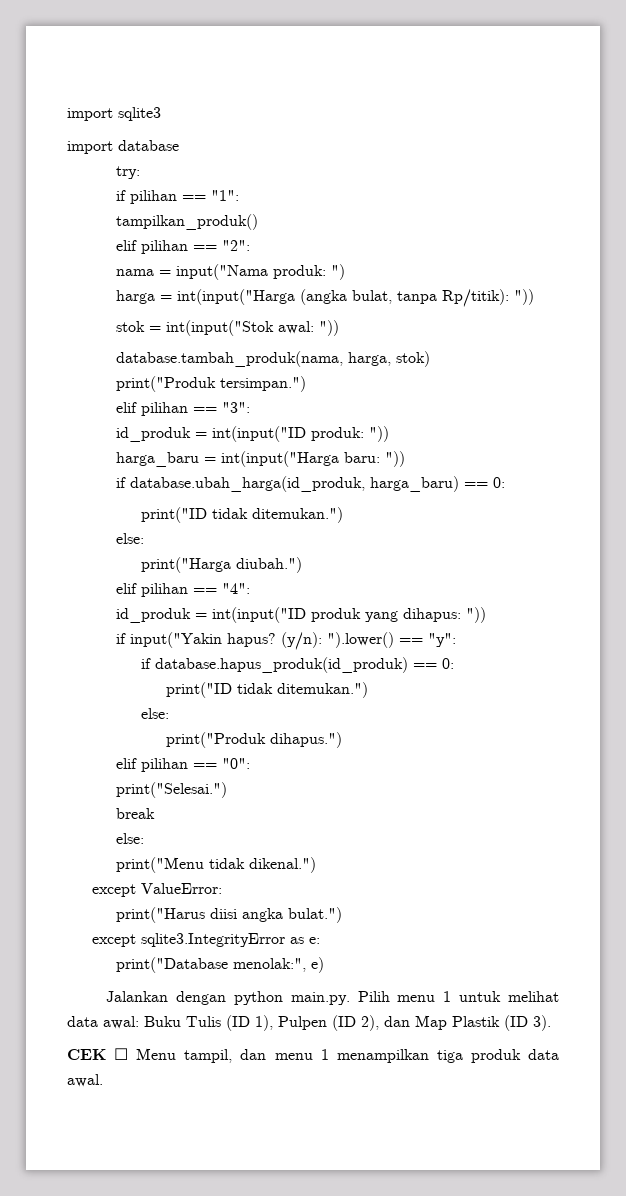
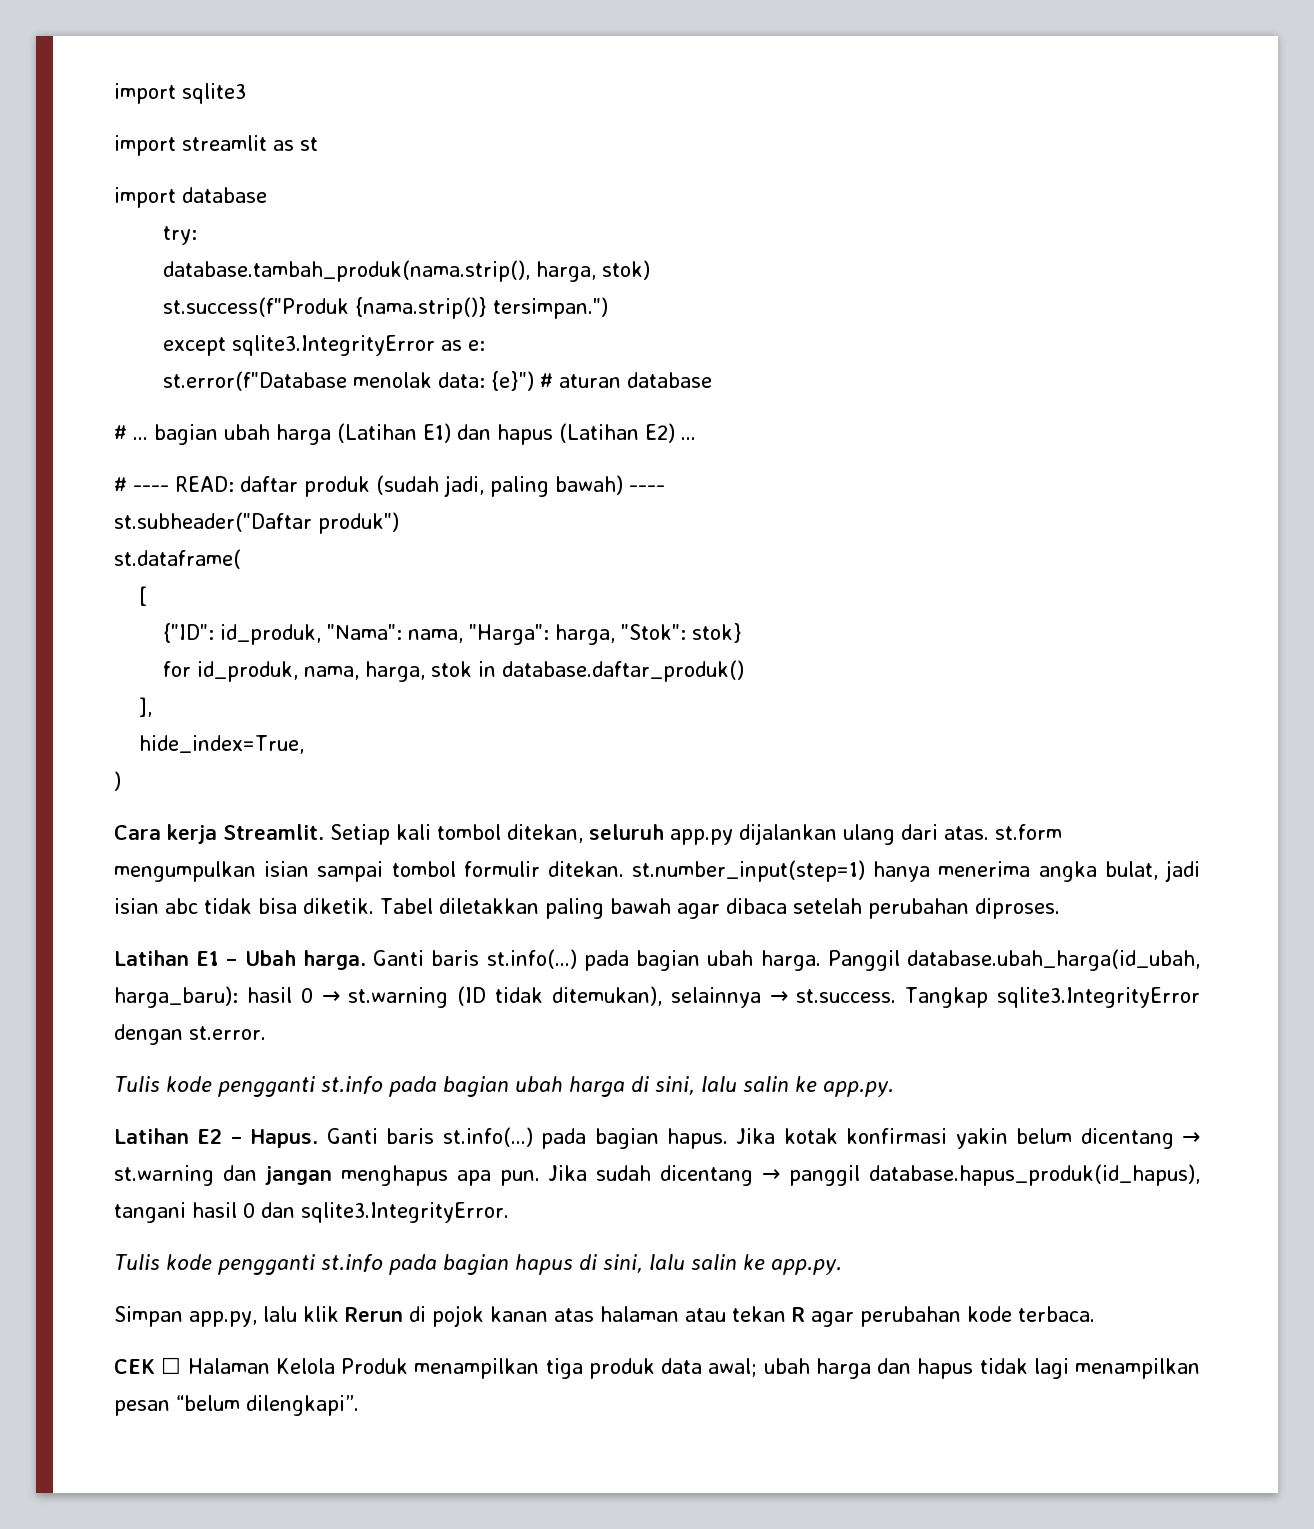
+ import streamlit as st
- if pilihan == "1":
- tampilkan_produk()
- elif pilihan == "2":
- nama = input("Nama produk: ")
- harga = int(input("Harga (angka bulat, tanpa Rp/titik): "))
- stok = int(input("Stok awal: "))
- database.tambah_produk(nama, harga, stok)
+ database.tambah_produk(nama.strip(), harga, stok)
- print("Produk tersimpan.")
+ st.success(f"Produk {nama.strip()} tersimpan.")
- elif pilihan == "3":
- id_produk = int(input("ID produk: "))
- harga_baru = int(input("Harga baru: "))
- if database.ubah_harga(id_produk, harga_baru) == 0:
- print("ID tidak ditemukan.")
- else:
- print("Harga diubah.")
- elif pilihan == "4":
- id_produk = int(input("ID produk yang dihapus: "))
- if input("Yakin hapus? (y/n): ").lower() == "y":
- if database.hapus_produk(id_produk) == 0:
- print("ID tidak ditemukan.")
- else:
- print("Produk dihapus.")
- elif pilihan == "0":
- print("Selesai.")
- break
- else:
- print("Menu tidak dikenal.")
- except ValueError:
- print("Harus diisi angka bulat.")
  except sqlite3.IntegrityError as e:
- print("Database menolak:", e)
- Jalankan dengan python main.py. Pilih menu 1 untuk melihat data awal: Buku Tulis (ID 1), Pulpen (ID 2), dan Map Plastik (ID 3).
- CEK ☐ Menu tampil, dan menu 1 menampilkan tiga produk data awal.
+ st.error(f"Database menolak data: {e}") # aturan database
+ # ... bagian ubah harga (Latihan E1) dan hapus (Latihan E2) ...
+ # ---- READ: daftar produk (sudah jadi, paling bawah) ----
+ st.subheader("Daftar produk")
+ st.dataframe(
+ [
+ {"ID": id_produk, "Nama": nama, "Harga": harga, "Stok": stok}
+ for id_produk, nama, harga, stok in database.daftar_produk()
+ ],
+ hide_index=True,
+ )
+ Cara kerja Streamlit. Setiap kali tombol ditekan, seluruh app.py dijalankan ulang dari atas. st.form mengumpulkan isian sampai tombol formulir ditekan. st.number_input(step=1) hanya menerima angka bulat, jadi isian abc tidak bisa diketik. Tabel diletakkan paling bawah agar dibaca setelah perubahan diproses.
+ Latihan E1 – Ubah harga. Ganti baris st.info(...) pada bagian ubah harga. Panggil database.ubah_harga(id_ubah, harga_baru): hasil 0 → st.warning (ID tidak ditemukan), selainnya → st.success. Tangkap sqlite3.IntegrityError dengan st.error.
+ Tulis kode pengganti st.info pada bagian ubah harga di sini, lalu salin ke app.py.
+ Latihan E2 – Hapus. Ganti baris st.info(...) pada bagian hapus. Jika kotak konfirmasi yakin belum dicentang → st.warning dan jangan menghapus apa pun. Jika sudah dicentang → panggil database.hapus_produk(id_hapus), tangani hasil 0 dan sqlite3.IntegrityError.
+ Tulis kode pengganti st.info pada bagian hapus di sini, lalu salin ke app.py.
+ Simpan app.py, lalu klik Rerun di pojok kanan atas halaman atau tekan R agar perubahan kode terbaca.
+ CEK ☐ Halaman Kelola Produk menampilkan tiga produk data awal; ubah harga dan hapus tidak lagi menampilkan pesan “belum dilengkapi”.

